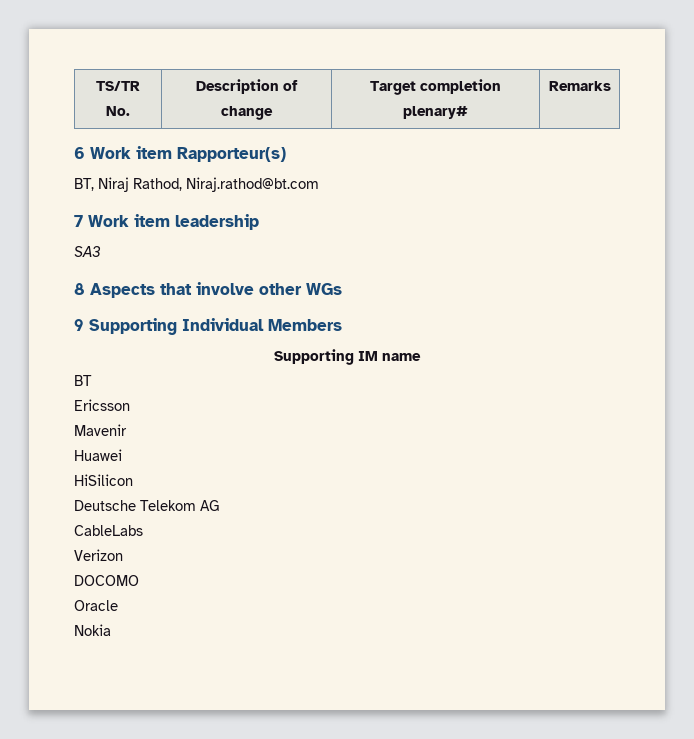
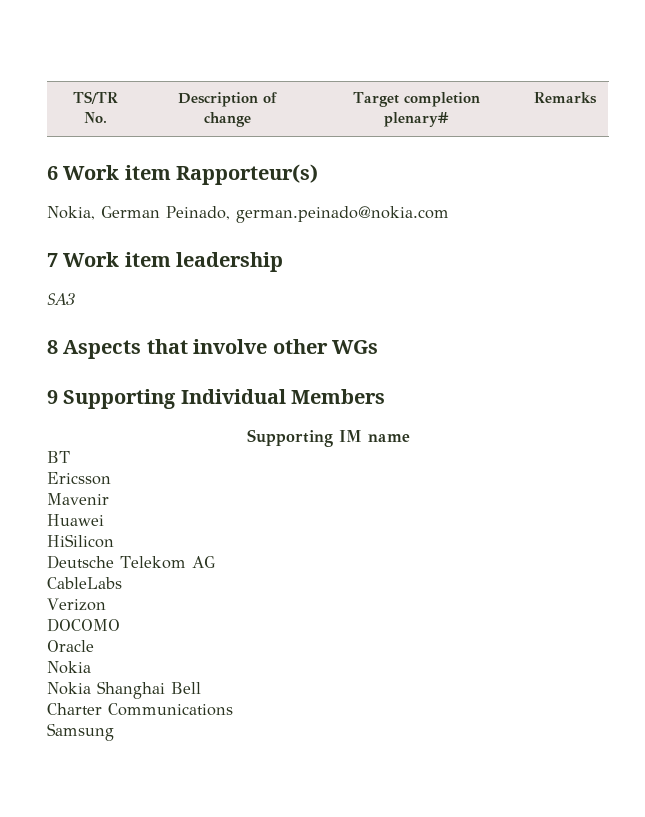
- BT, Niraj Rathod, Niraj.rathod@bt.com
+ Nokia, German Peinado, german.peinado@nokia.com
+ Nokia Shanghai Bell
+ Charter Communications
+ Samsung

